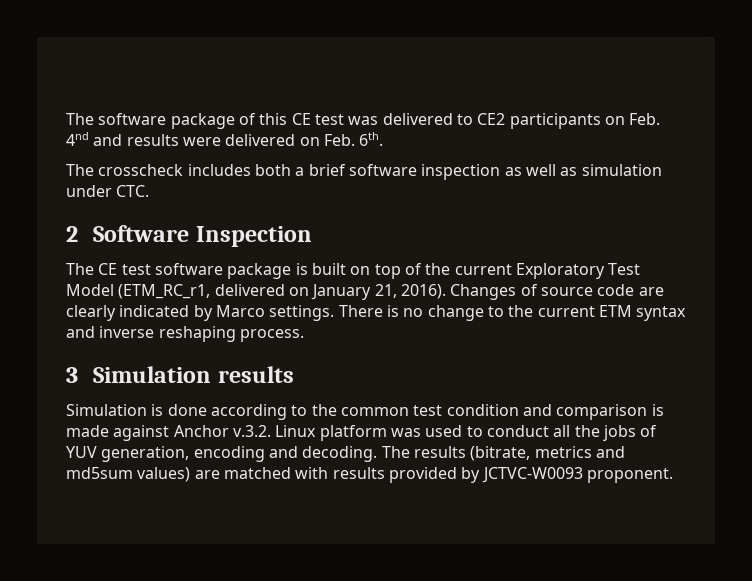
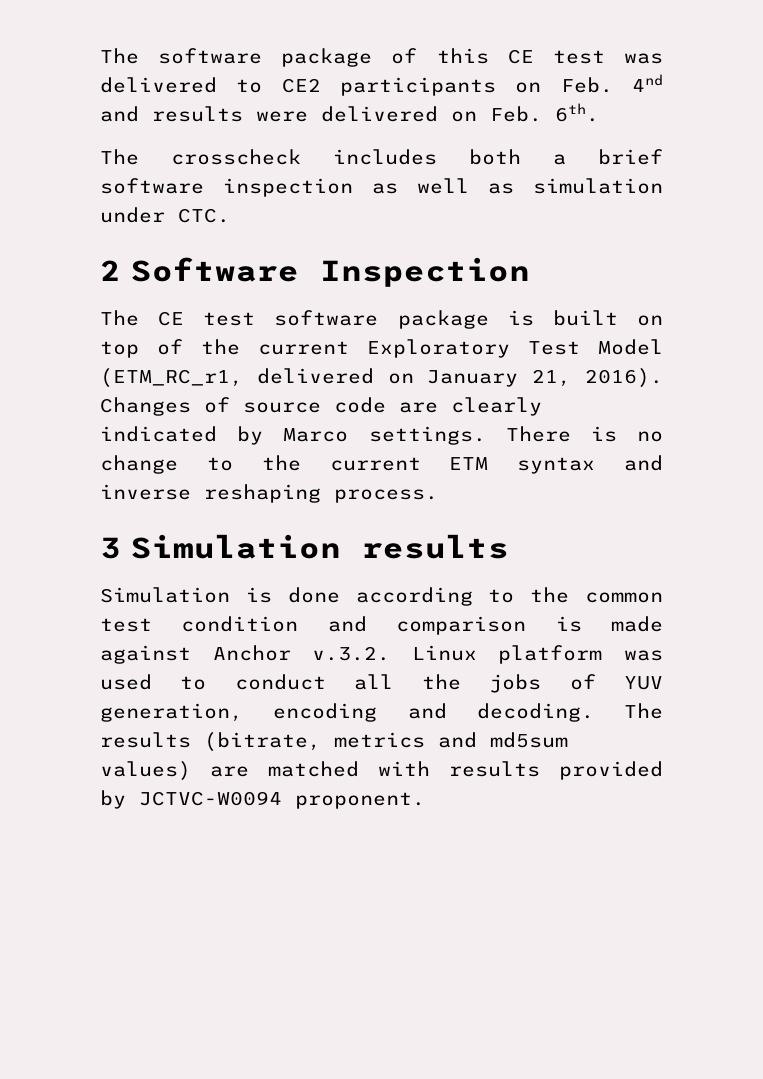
- The results (bitrate, metrics and md5sum values) are matched with results provided by JCTVC-W0093 proponent.
+ The results (bitrate, metrics and md5sum values) are matched with results provided by JCTVC-W0094 proponent.

